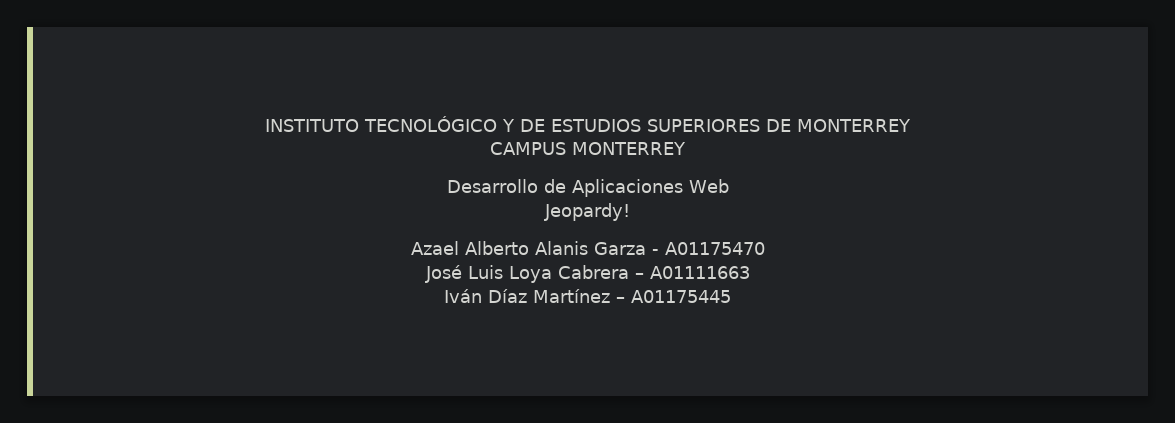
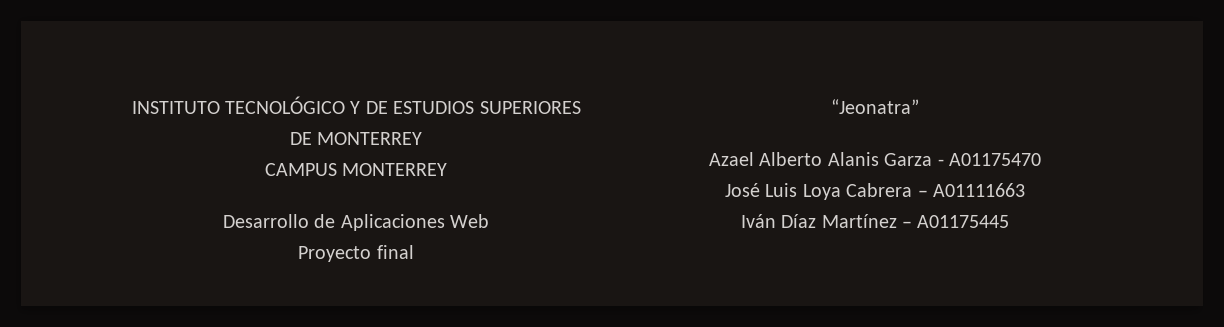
- Jeopardy!
+ Proyecto final
+ “Jeonatra”

